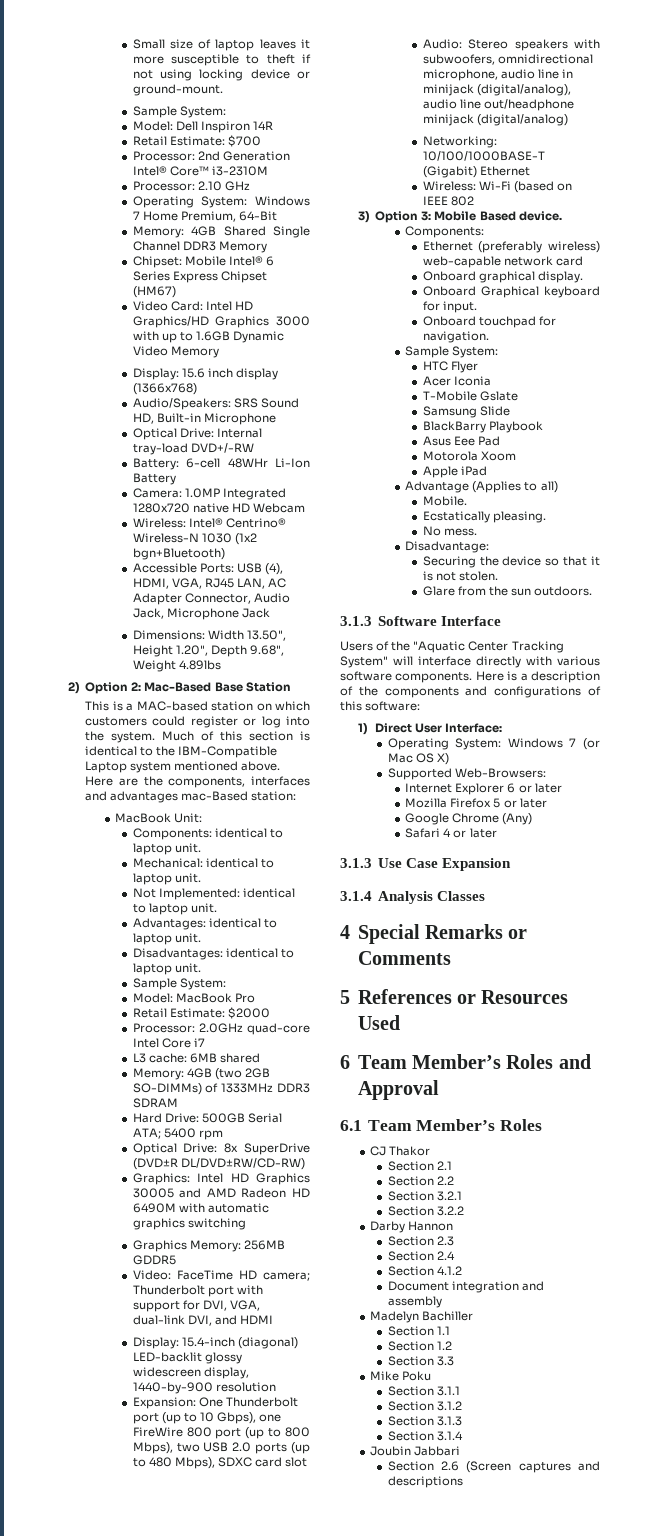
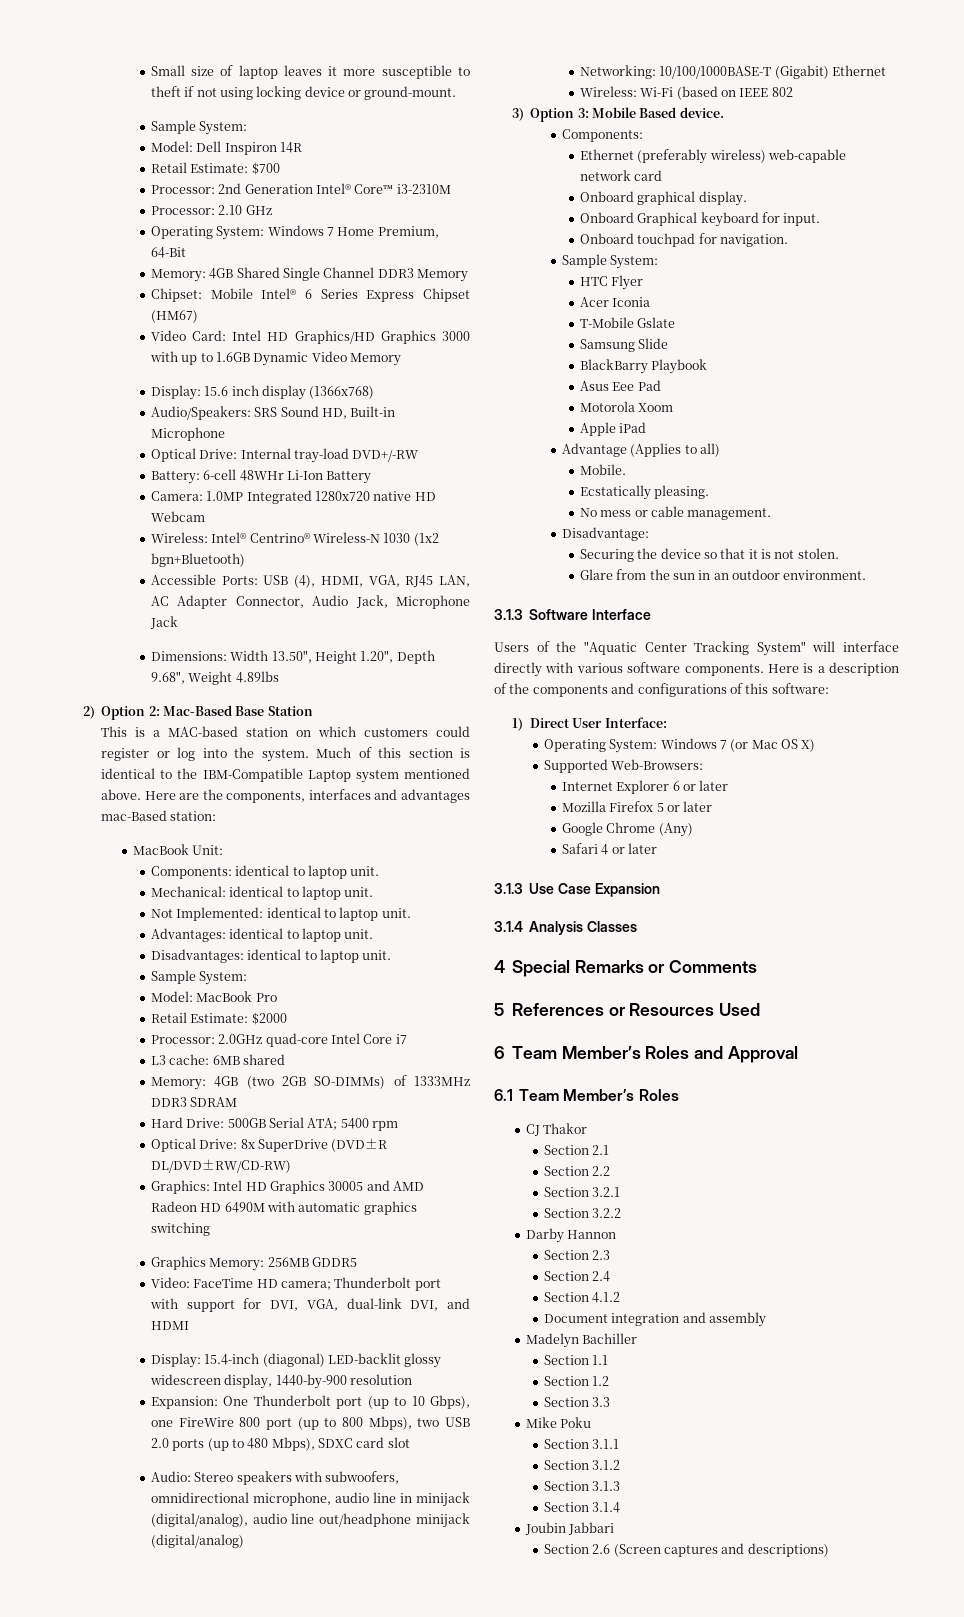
- No mess.
+ No mess or cable management.
- Glare from the sun outdoors.
+ Glare from the sun in an outdoor environment.
- Section 2.6 (Screen captures and descriptions
+ Section 2.6 (Screen captures and descriptions)

